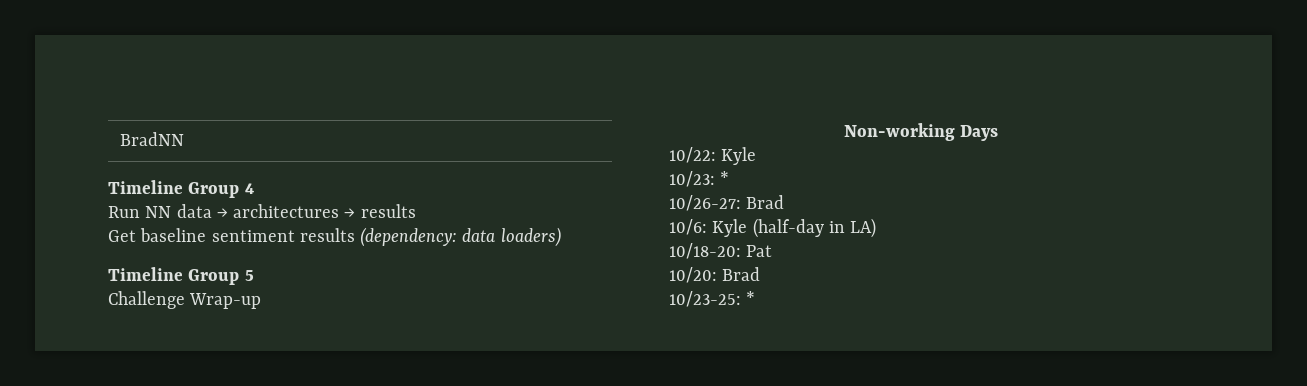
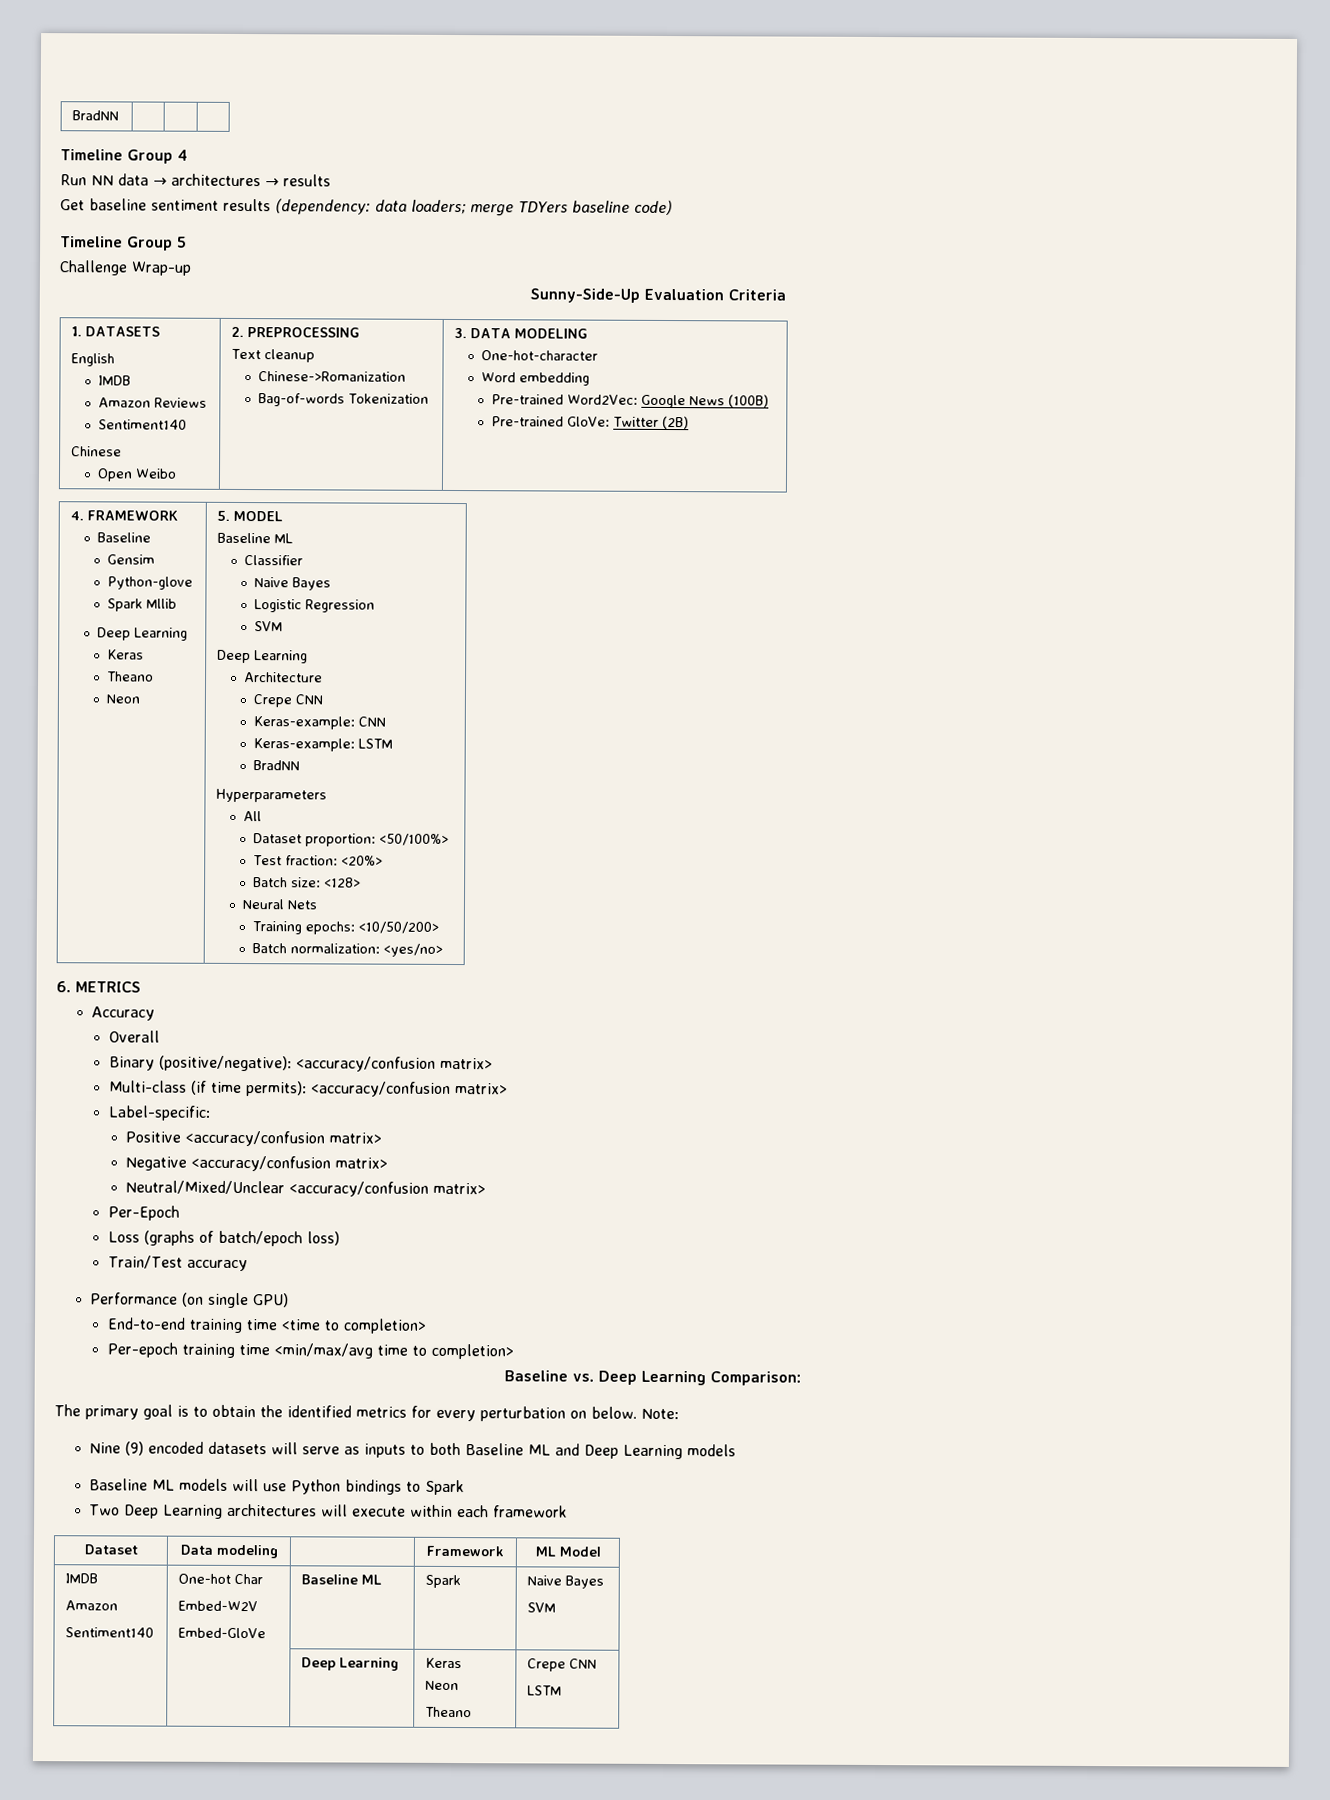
- Get baseline sentiment results (dependency: data loaders)
+ Get baseline sentiment results (dependency: data loaders; merge TDYers baseline code)
- Non-working Days
- 10/22: Kyle
- 10/23: *
- 10/26-27: Brad
- 10/6: Kyle (half-day in LA)
- 10/18-20: Pat
- 10/20: Brad
- 10/23-25: *
+ Sunny-Side-Up Evaluation Criteria
+ 1. DATASETS
+ English
+ IMDB
+ Amazon Reviews
+ Sentiment140
+ Chinese
+ Open Weibo | 2. PREPROCESSING
+ Text cleanup
+ Chinese->Romanization
+ Bag-of-words Tokenization | 3. DATA MODELING
+ One-hot-character
+ Word embedding
+ Pre-trained Word2Vec: Google News (100B)
+ Pre-trained GloVe: Twitter (2B)
+ 4. FRAMEWORK
+ Baseline
+ Gensim
+ Python-glove
+ Spark Mllib
+ Deep Learning
+ Keras
+ Theano
+ Neon | 5. MODEL
+ Baseline ML
+ Classifier
+ Naive Bayes
+ Logistic Regression
+ SVM
+ Deep Learning
+ Architecture
+ Crepe CNN
+ Keras-example: CNN
+ Keras-example: LSTM
+ BradNN
+ Hyperparameters
+ All
+ Dataset proportion: <50/100%>
+ Test fraction: <20%>
+ Batch size: <128>
+ Neural Nets
+ Training epochs: <10/50/200>
+ Batch normalization: <yes/no>
+ 6. METRICS
+ Accuracy
+ Overall
+ Binary (positive/negative): <accuracy/confusion matrix>
+ Multi-class (if time permits): <accuracy/confusion matrix>
+ Label-specific:
+ Positive <accuracy/confusion matrix>
+ Negative <accuracy/confusion matrix>
+ Neutral/Mixed/Unclear <accuracy/confusion matrix>
+ Per-Epoch
+ Loss (graphs of batch/epoch loss)
+ Train/Test accuracy
+ Performance (on single GPU)
+ End-to-end training time <time to completion>
+ Per-epoch training time <min/max/avg time to completion>
+ Baseline vs. Deep Learning Comparison:
+ The primary goal is to obtain the identified metrics for every perturbation on below. Note:
+ Nine (9) encoded datasets will serve as inputs to both Baseline ML and Deep Learning models
+ Baseline ML models will use Python bindings to Spark
+ Two Deep Learning architectures will execute within each framework
+ Dataset | Data modeling | | Framework | ML Model
+ IMDB
+ Amazon
+ Sentiment140 | One-hot Char
+ Embed-W2V
+ Embed-GloVe | Baseline ML | Spark | Naive Bayes
+ SVM
+ | | Deep Learning | Keras
+ Neon
+ Theano | Crepe CNN
+ LSTM

